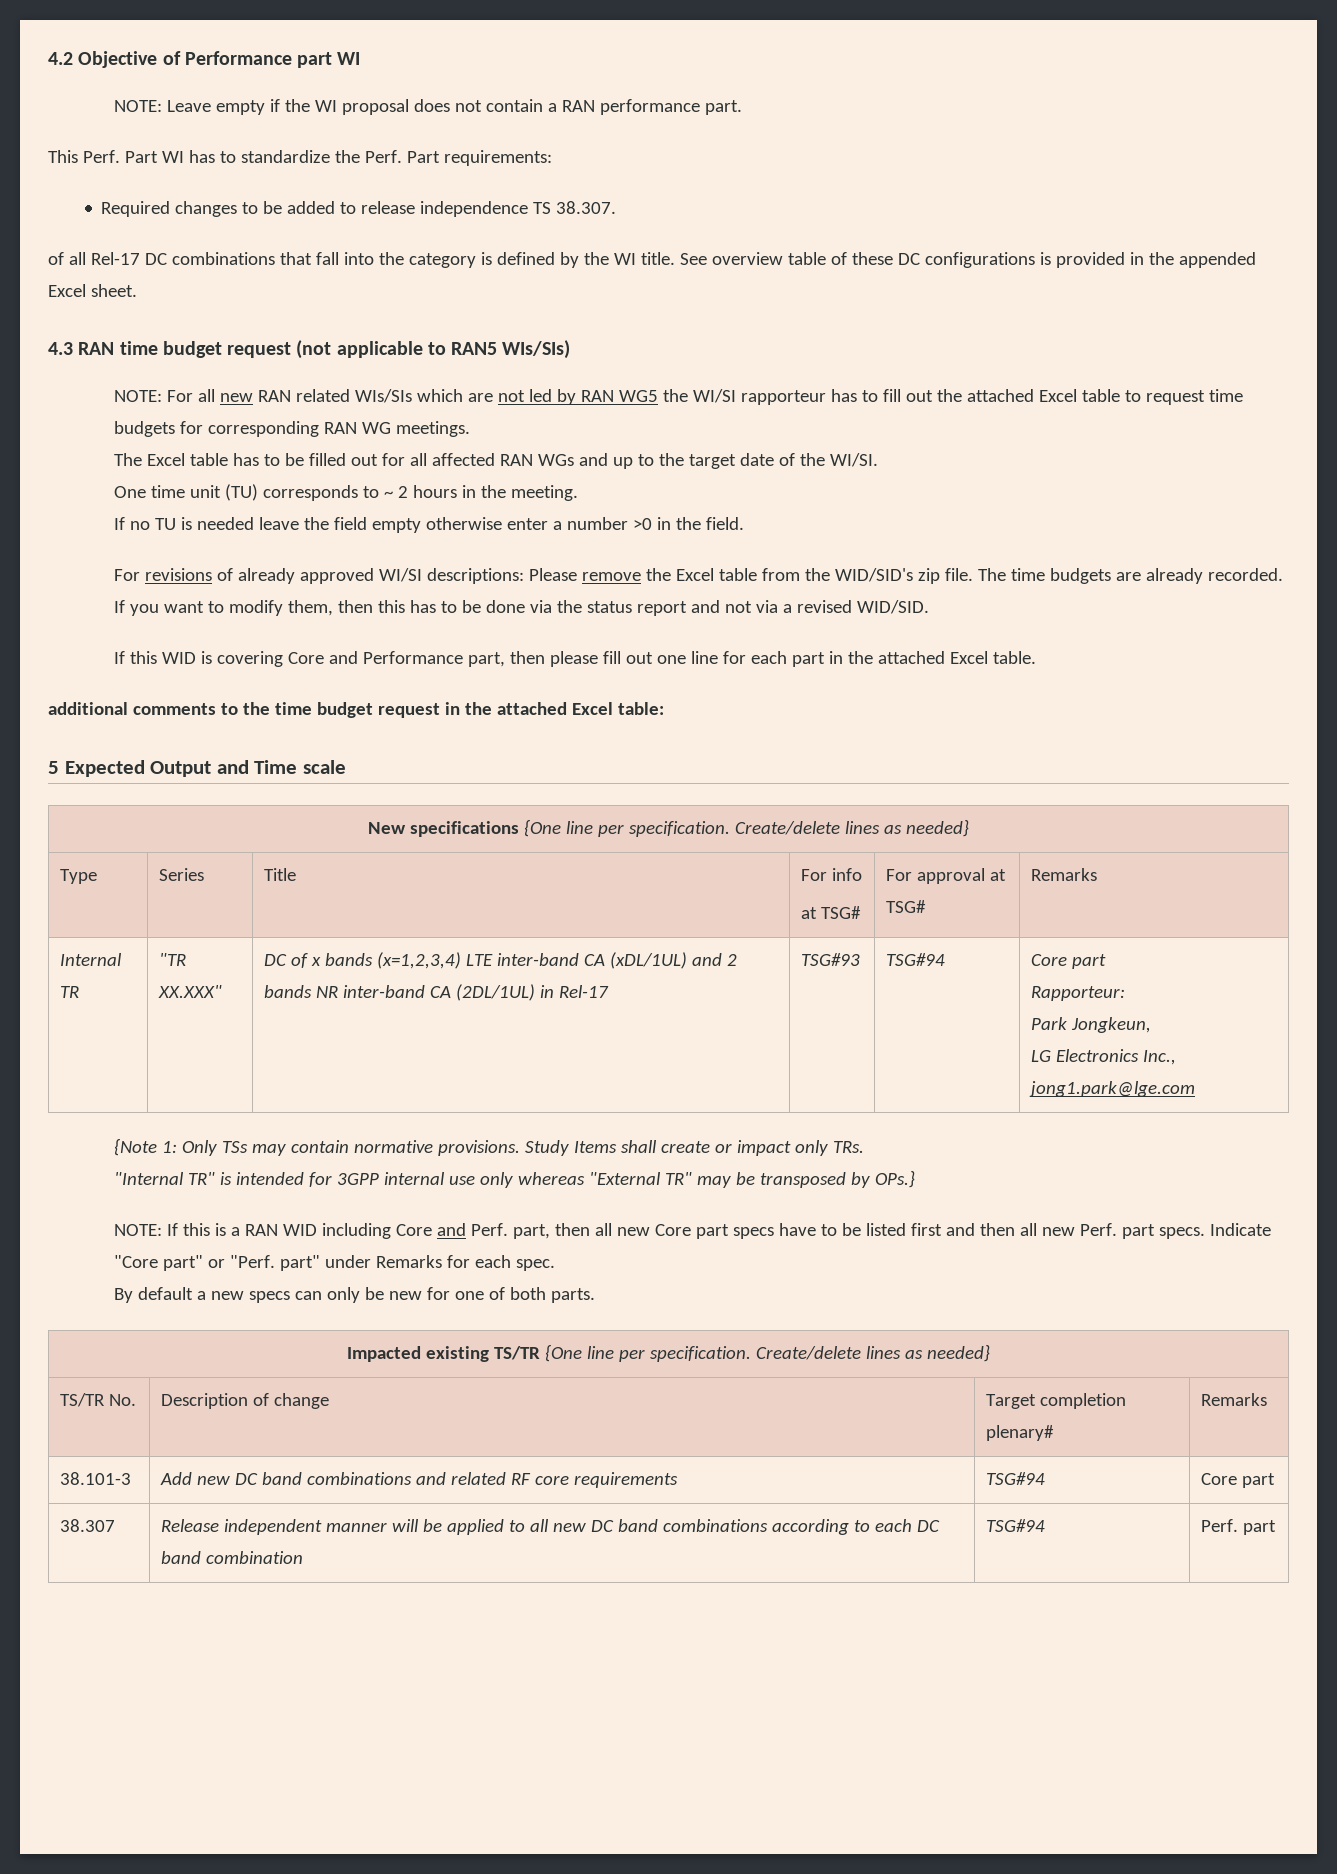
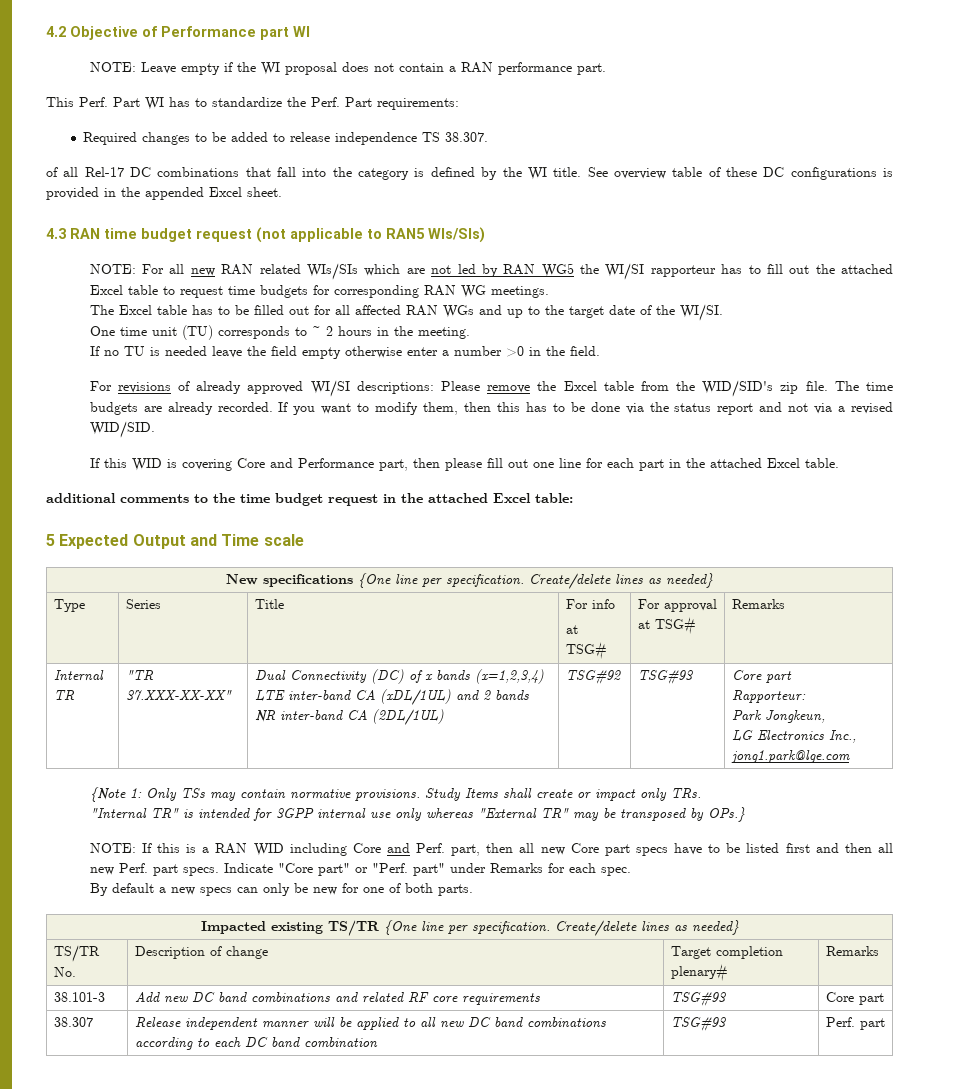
- Internal TR | "TR XX.XXX" | DC of x bands (x=1,2,3,4) LTE inter-band CA (xDL/1UL) and 2 bands NR inter-band CA (2DL/1UL) in Rel-17 | TSG#93 | TSG#94 | Core part
+ Internal TR | "TR 37.XXX-XX-XX" | Dual Connectivity (DC) of x bands (x=1,2,3,4) LTE inter-band CA (xDL/1UL) and 2 bands NR inter-band CA (2DL/1UL) | TSG#92 | TSG#93 | Core part
- 38.101-3 | Add new DC band combinations and related RF core requirements | TSG#94 | Core part
+ 38.101-3 | Add new DC band combinations and related RF core requirements | TSG#93 | Core part
- 38.307 | Release independent manner will be applied to all new DC band combinations according to each DC band combination | TSG#94 | Perf. part
+ 38.307 | Release independent manner will be applied to all new DC band combinations according to each DC band combination | TSG#93 | Perf. part

